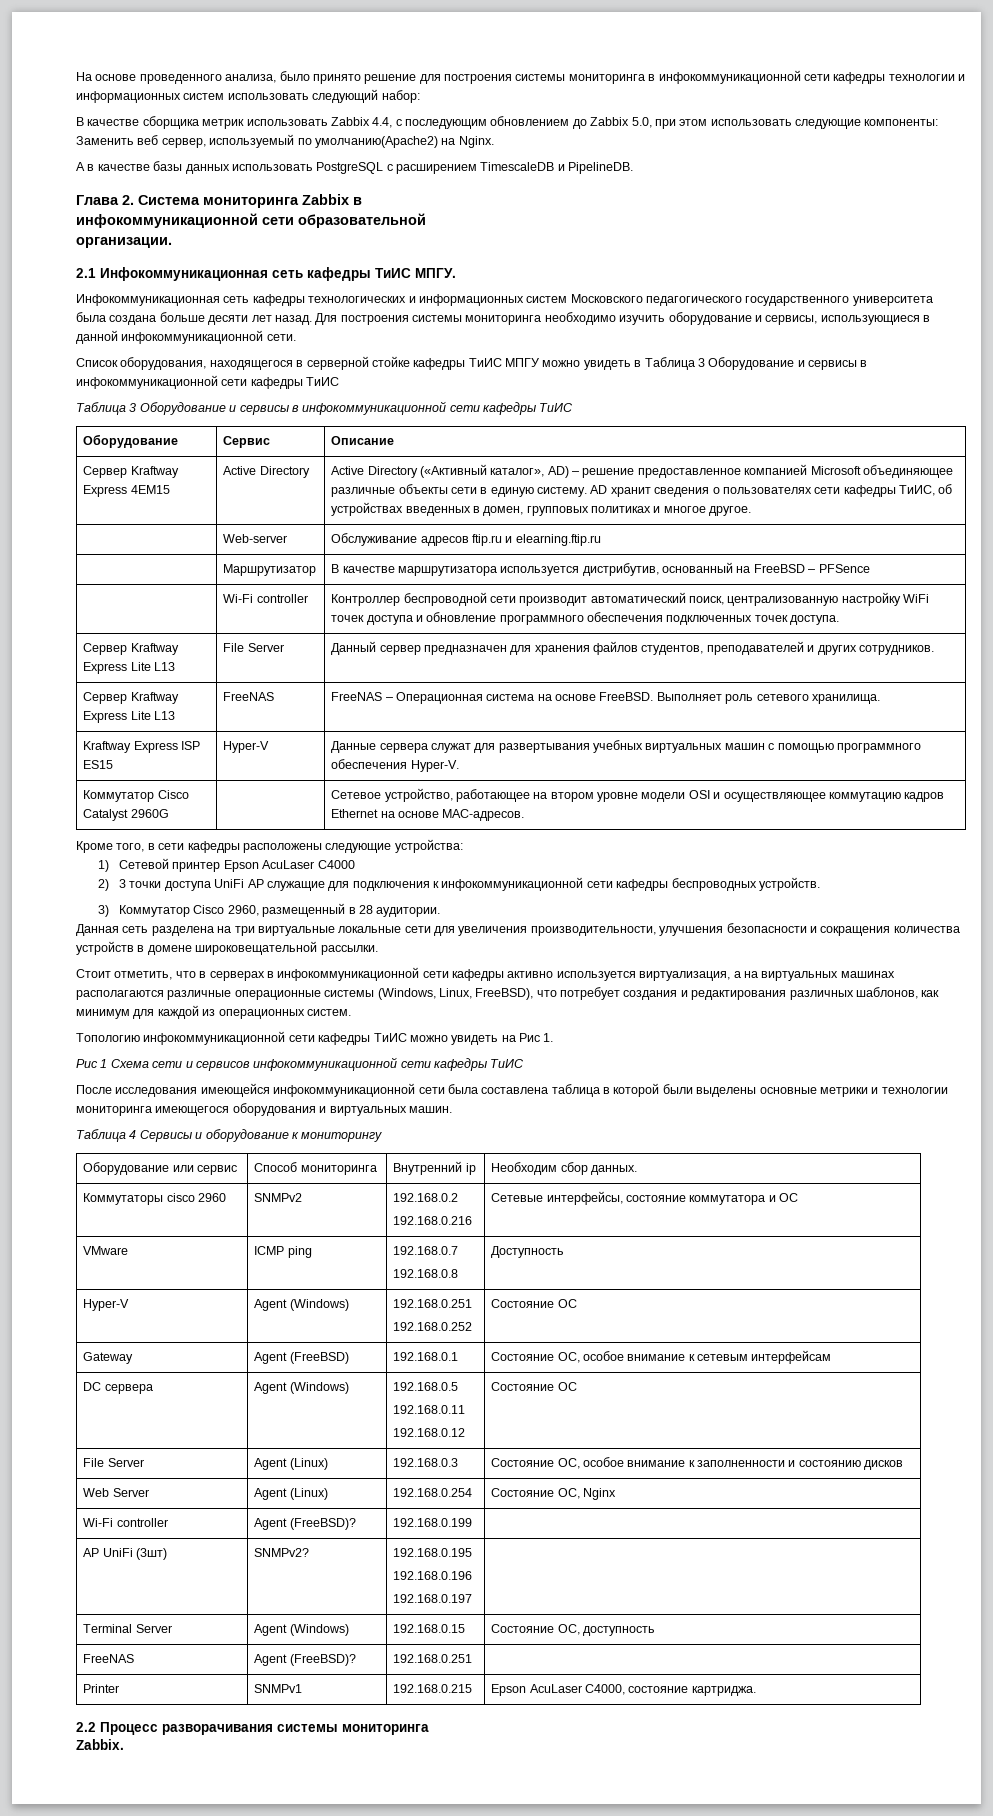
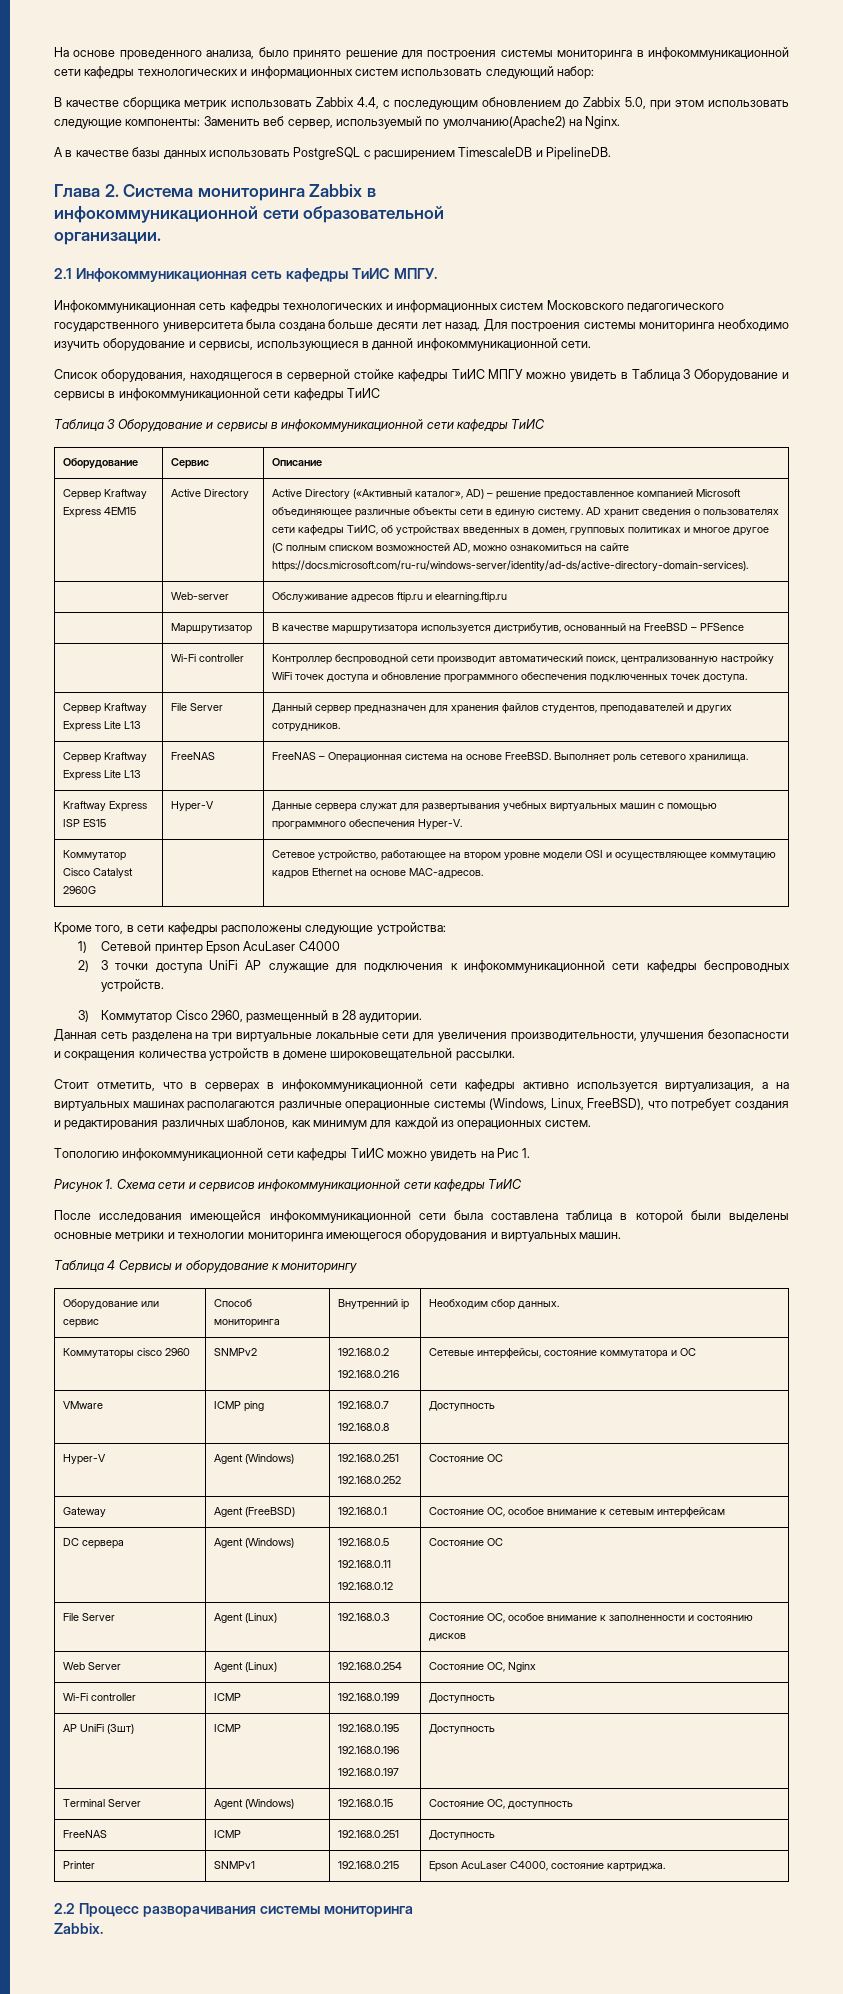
- На основе проведенного анализа, было принято решение для построения системы мониторинга в инфокоммуникационной сети кафедры технологии и информационных систем использовать следующий набор:
+ На основе проведенного анализа, было принято решение для построения системы мониторинга в инфокоммуникационной сети кафедры технологических и информационных систем использовать следующий набор:
- AD хранит сведения о пользователях сети кафедры ТиИС, об устройствах введенных в домен, групповых политиках и многое другое.
+ AD хранит сведения о пользователях сети кафедры ТиИС, об устройствах введенных в домен, групповых политиках и многое другое (С полным списком возможностей AD, можно ознакомиться на сайте https://docs.microsoft.com/ru-ru/windows-server/identity/ad-ds/active-directory-domain-services).
- Рис 1 Схема сети и сервисов инфокоммуникационной сети кафедры ТиИС
+ Рисунок 1. Схема сети и сервисов инфокоммуникационной сети кафедры ТиИС
- Wi-Fi controller | Agent (FreeBSD)? | 192.168.0.199 |
+ Wi-Fi controller | ICMP | 192.168.0.199 | Доступность
- AP UniFi (3шт) | SNMPv2? | 192.168.0.195
+ AP UniFi (3шт) | ICMP | 192.168.0.195
  192.168.0.196
- 192.168.0.197 |
+ 192.168.0.197 | Доступность
- FreeNAS | Agent (FreeBSD)? | 192.168.0.251 |
+ FreeNAS | ICMP | 192.168.0.251 | Доступность

